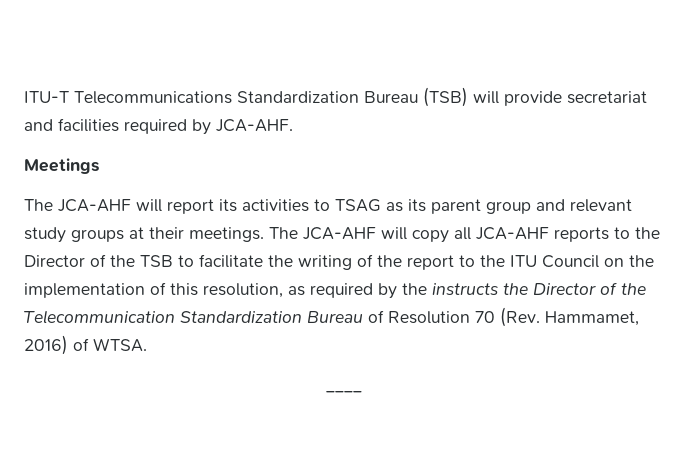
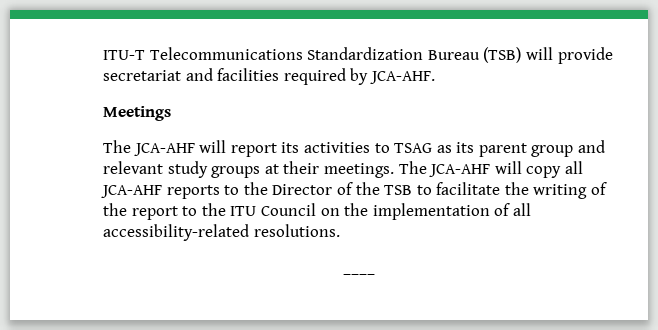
- The JCA-AHF will copy all JCA-AHF reports to the Director of the TSB to facilitate the writing of the report to the ITU Council on the implementation of this resolution, as required by the instructs the Director of the Telecommunication Standardization Bureau of Resolution 70 (Rev. Hammamet, 2016) of WTSA.
+ The JCA-AHF will copy all JCA-AHF reports to the Director of the TSB to facilitate the writing of the report to the ITU Council on the implementation of all accessibility-related resolutions.

